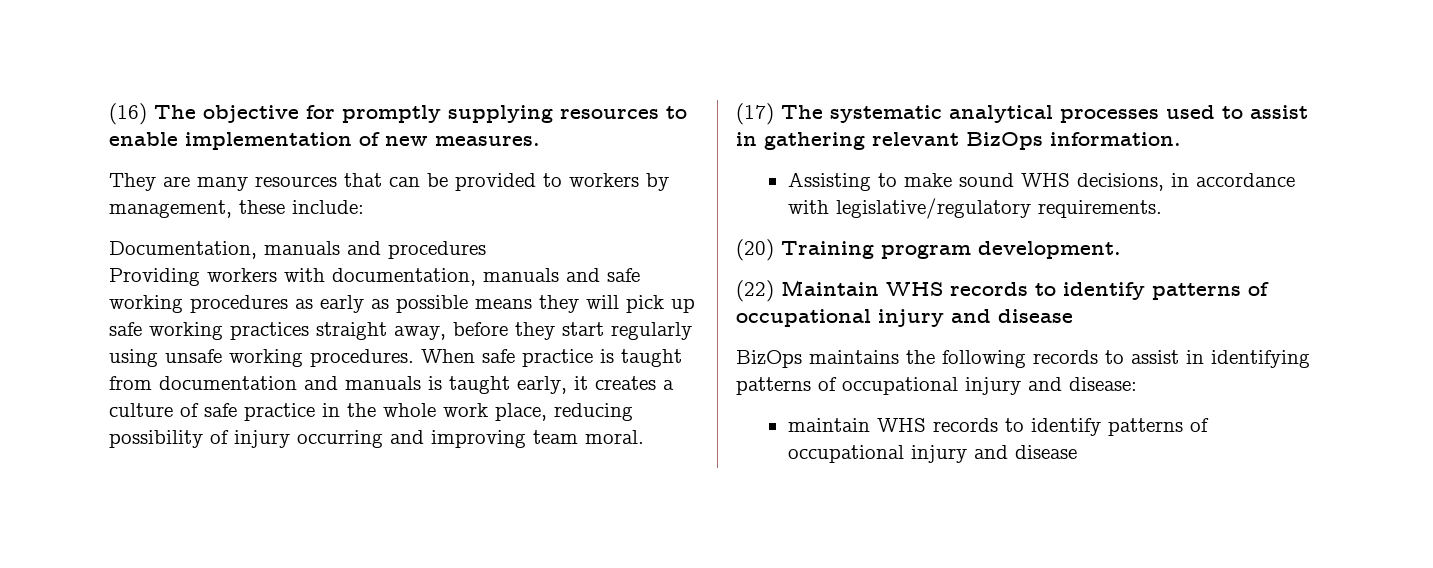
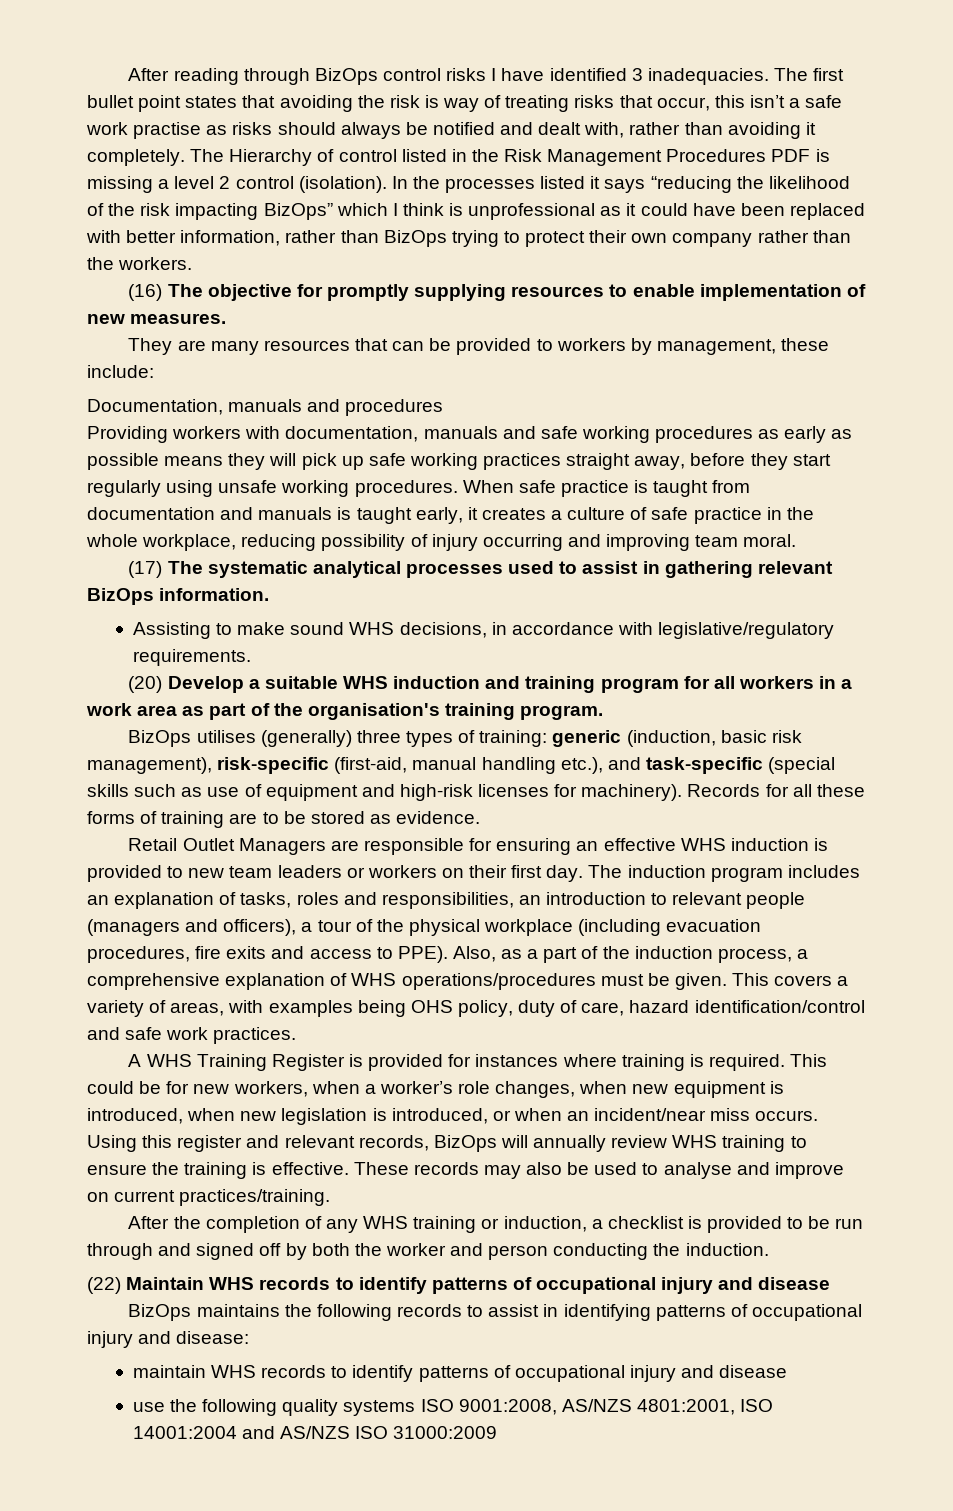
+ After reading through BizOps control risks I have identified 3 inadequacies. The first bullet point states that avoiding the risk is way of treating risks that occur, this isn’t a safe work practise as risks should always be notified and dealt with, rather than avoiding it completely. The Hierarchy of control listed in the Risk Management Procedures PDF is missing a level 2 control (isolation). In the processes listed it says “reducing the likelihood of the risk impacting BizOps” which I think is unprofessional as it could have been replaced with better information, rather than BizOps trying to protect their own company rather than the workers.
- When safe practice is taught from documentation and manuals is taught early, it creates a culture of safe practice in the whole work place, reducing possibility of injury occurring and improving team moral.
+ When safe practice is taught from documentation and manuals is taught early, it creates a culture of safe practice in the whole workplace, reducing possibility of injury occurring and improving team moral.
- (20) Training program development.
+ (20) Develop a suitable WHS induction and training program for all workers in a work area as part of the organisation's training program.
+ BizOps utilises (generally) three types of training: generic (induction, basic risk management), risk-specific (first-aid, manual handling etc.), and task-specific (special skills such as use of equipment and high-risk licenses for machinery). Records for all these forms of training are to be stored as evidence.
+ Retail Outlet Managers are responsible for ensuring an effective WHS induction is provided to new team leaders or workers on their first day. The induction program includes an explanation of tasks, roles and responsibilities, an introduction to relevant people (managers and officers), a tour of the physical workplace (including evacuation procedures, fire exits and access to PPE). Also, as a part of the induction process, a comprehensive explanation of WHS operations/procedures must be given. This covers a variety of areas, with examples being OHS policy, duty of care, hazard identification/control and safe work practices.
+ A WHS Training Register is provided for instances where training is required. This could be for new workers, when a worker’s role changes, when new equipment is introduced, when new legislation is introduced, or when an incident/near miss occurs. Using this register and relevant records, BizOps will annually review WHS training to ensure the training is effective. These records may also be used to analyse and improve on current practices/training.
+ After the completion of any WHS training or induction, a checklist is provided to be run through and signed off by both the worker and person conducting the induction.
+ use the following quality systems ISO 9001:2008, AS/NZS 4801:2001, ISO 14001:2004 and AS/NZS ISO 31000:2009

